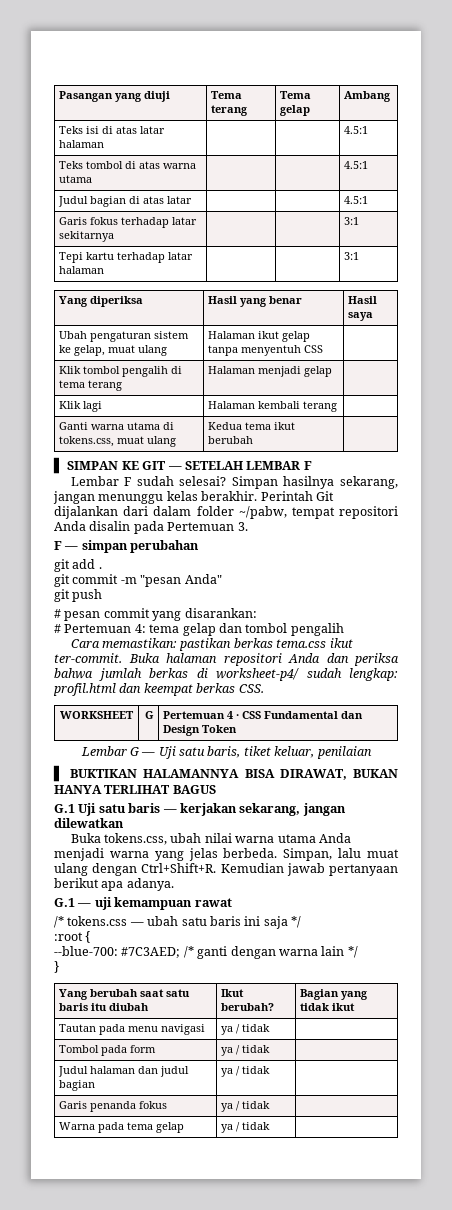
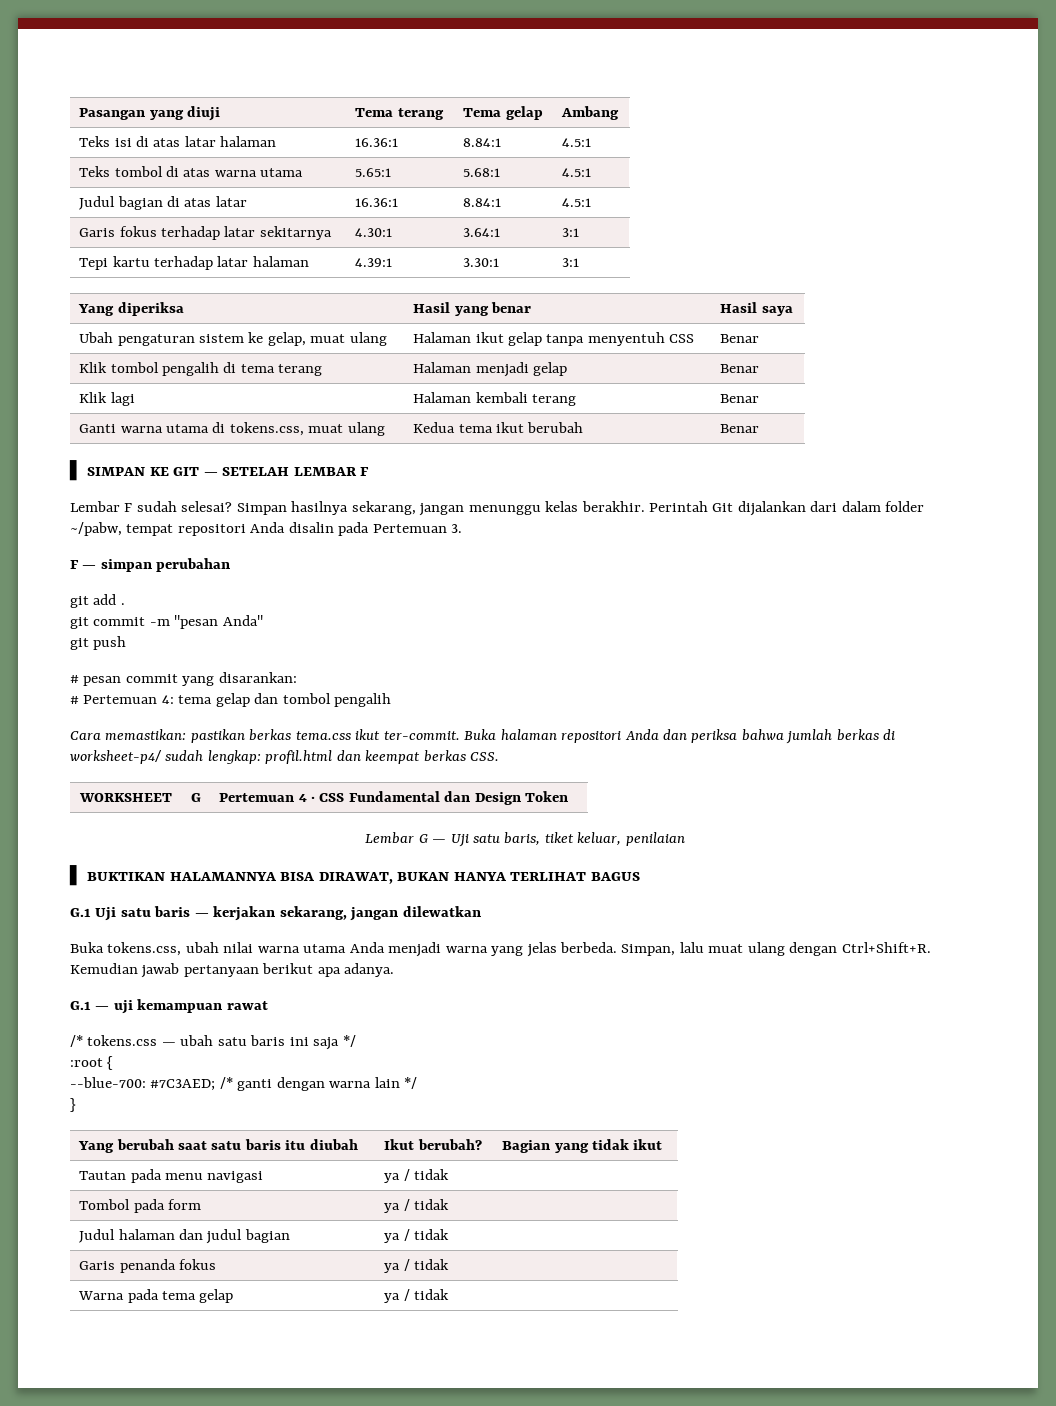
- Teks isi di atas latar halaman | | | 4.5:1
+ Teks isi di atas latar halaman | 16.36:1 | 8.84:1 | 4.5:1
- Teks tombol di atas warna utama | | | 4.5:1
+ Teks tombol di atas warna utama | 5.65:1 | 5.68:1 | 4.5:1
- Judul bagian di atas latar | | | 4.5:1
+ Judul bagian di atas latar | 16.36:1 | 8.84:1 | 4.5:1
- Garis fokus terhadap latar sekitarnya | | | 3:1
+ Garis fokus terhadap latar sekitarnya | 4.30:1 | 3.64:1 | 3:1
- Tepi kartu terhadap latar halaman | | | 3:1
+ Tepi kartu terhadap latar halaman | 4.39:1 | 3.30:1 | 3:1
- Ubah pengaturan sistem ke gelap, muat ulang | Halaman ikut gelap tanpa menyentuh CSS |
+ Ubah pengaturan sistem ke gelap, muat ulang | Halaman ikut gelap tanpa menyentuh CSS | Benar
- Klik tombol pengalih di tema terang | Halaman menjadi gelap |
+ Klik tombol pengalih di tema terang | Halaman menjadi gelap | Benar
- Klik lagi | Halaman kembali terang |
+ Klik lagi | Halaman kembali terang | Benar
- Ganti warna utama di tokens.css, muat ulang | Kedua tema ikut berubah |
+ Ganti warna utama di tokens.css, muat ulang | Kedua tema ikut berubah | Benar

